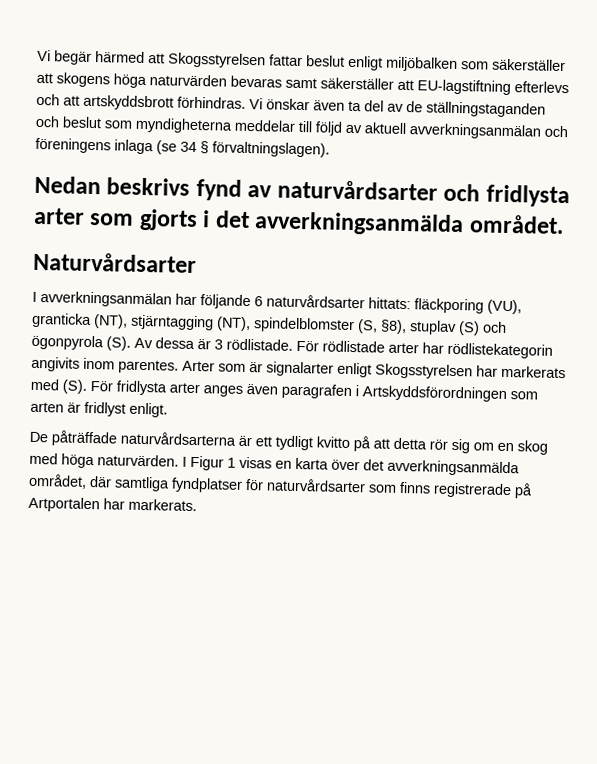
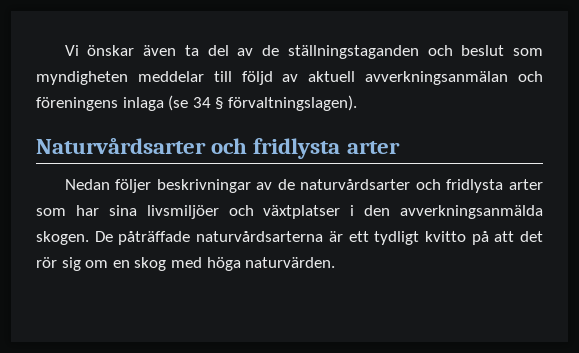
- Vi begär härmed att Skogsstyrelsen fattar beslut enligt miljöbalken som säkerställer att skogens höga naturvärden bevaras samt säkerställer att EU-lagstiftning efterlevs och att artskyddsbrott förhindras. Vi önskar även ta del av de ställningstaganden och beslut som myndigheterna meddelar till följd av aktuell avverkningsanmälan och föreningens inlaga (se 34 § förvaltningslagen).
+ Vi önskar även ta del av de ställningstaganden och beslut som myndigheten meddelar till följd av aktuell avverkningsanmälan och föreningens inlaga (se 34 § förvaltningslagen).
- Nedan beskrivs fynd av naturvårdsarter och fridlysta arter som gjorts i det avverkningsanmälda området.
- Naturvårdsarter
- I avverkningsanmälan har följande 6 naturvårdsarter hittats: fläckporing (VU), granticka (NT), stjärntagging (NT), spindelblomster (S, §8), stuplav (S) och ögonpyrola (S). Av dessa är 3 rödlistade. För rödlistade arter har rödlistekategorin angivits inom parentes. Arter som är signalarter enligt Skogsstyrelsen har markerats med (S). För fridlysta arter anges även paragrafen i Artskyddsförordningen som arten är fridlyst enligt.
- De påträffade naturvårdsarterna är ett tydligt kvitto på att detta rör sig om en skog med höga naturvärden. I Figur 1 visas en karta över det avverkningsanmälda området, där samtliga fyndplatser för naturvårdsarter som finns registrerade på Artportalen har markerats.
+ Naturvårdsarter och fridlysta arter
+ Nedan följer beskrivningar av de naturvårdsarter och fridlysta arter som har sina livsmiljöer och växtplatser i den avverkningsanmälda skogen. De påträffade naturvårdsarterna är ett tydligt kvitto på att det rör sig om en skog med höga naturvärden.

